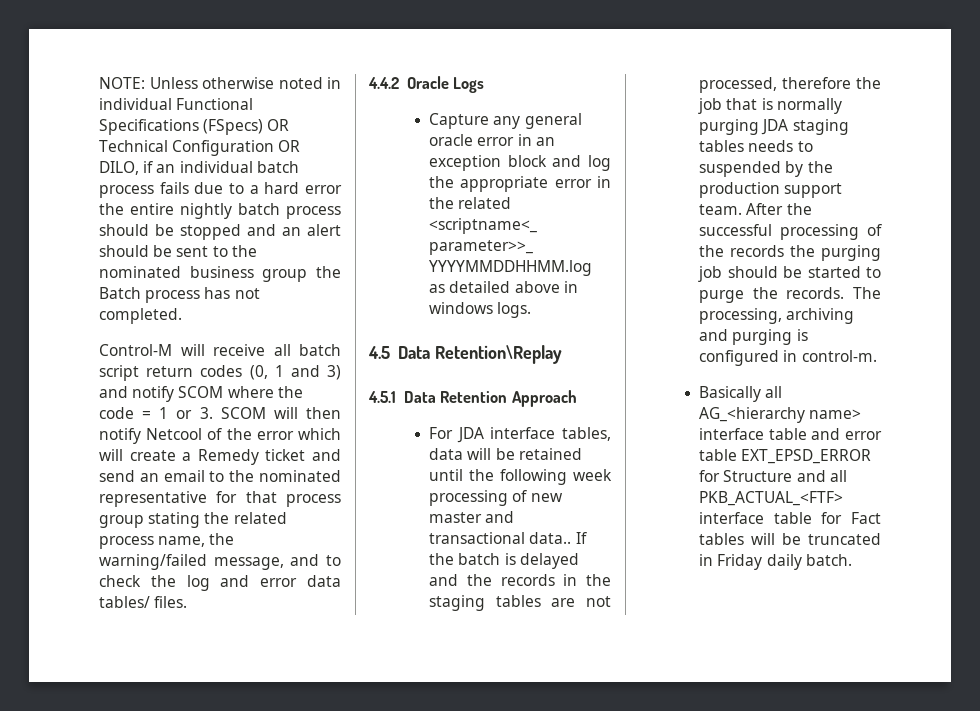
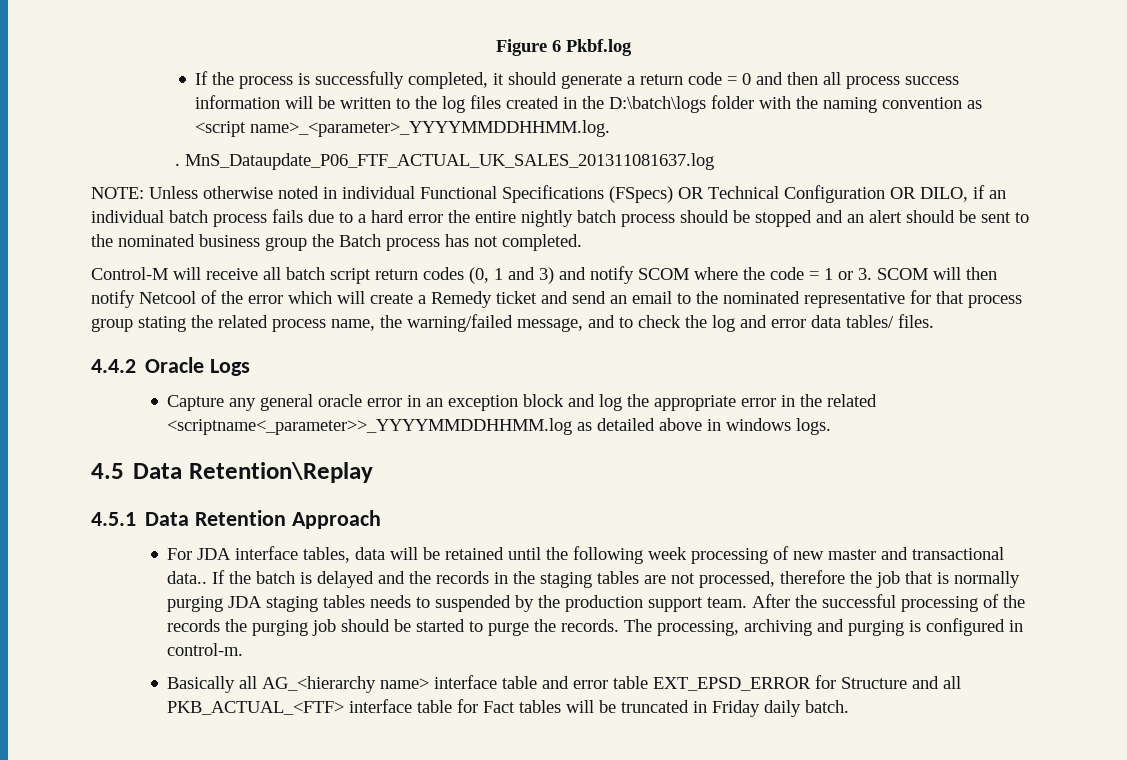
+ Figure 6 Pkbf.log
+ If the process is successfully completed, it should generate a return code = 0 and then all process success information will be written to the log files created in the D:\batch\logs folder with the naming convention as <script name>_<parameter>_YYYYMMDDHHMM.log.
+ . MnS_Dataupdate_P06_FTF_ACTUAL_UK_SALES_201311081637.log

